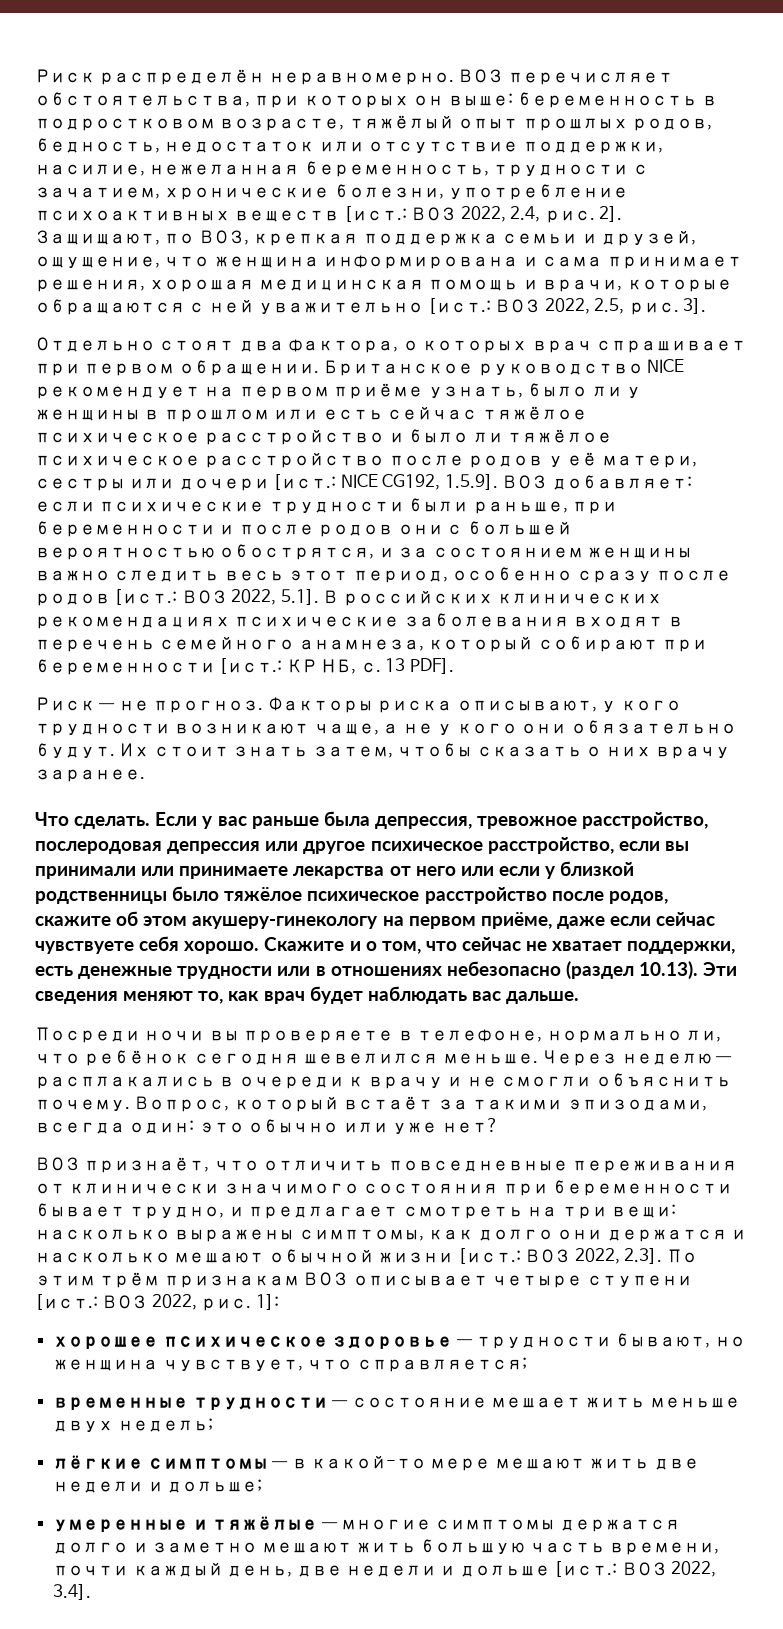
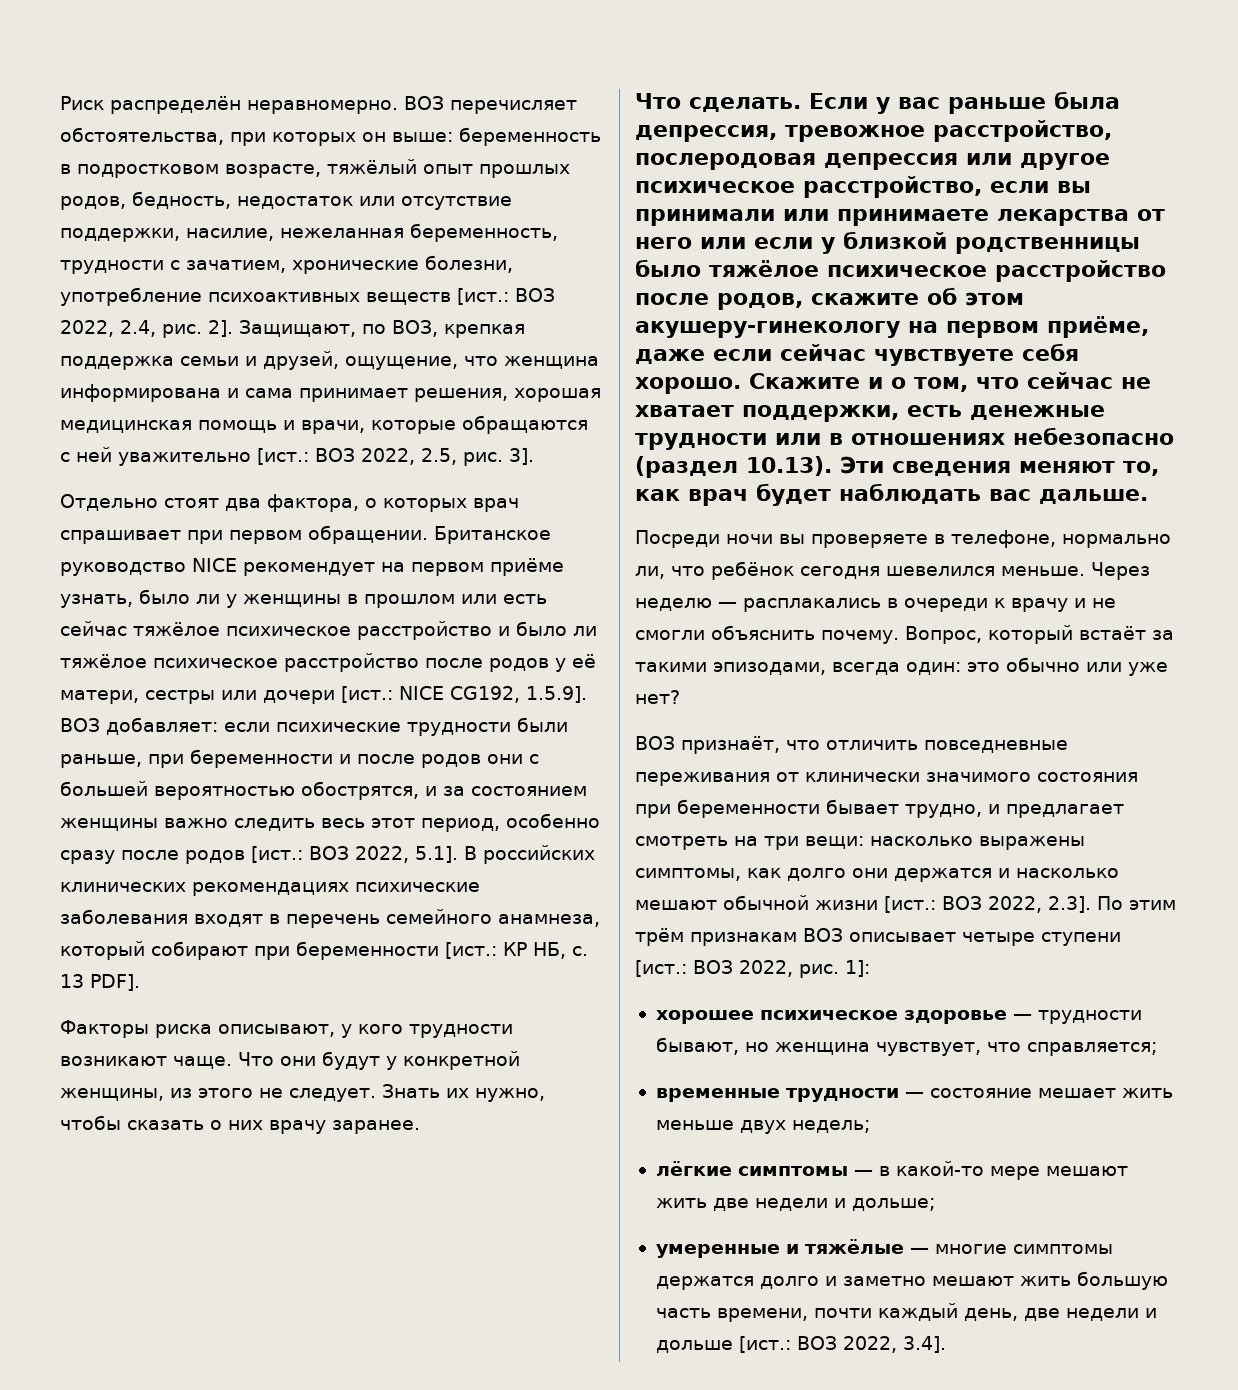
- Риск — не прогноз. Факторы риска описывают, у кого трудности возникают чаще, а не у кого они обязательно будут. Их стоит знать затем, чтобы сказать о них врачу заранее.
+ Факторы риска описывают, у кого трудности возникают чаще. Что они будут у конкретной женщины, из этого не следует. Знать их нужно, чтобы сказать о них врачу заранее.

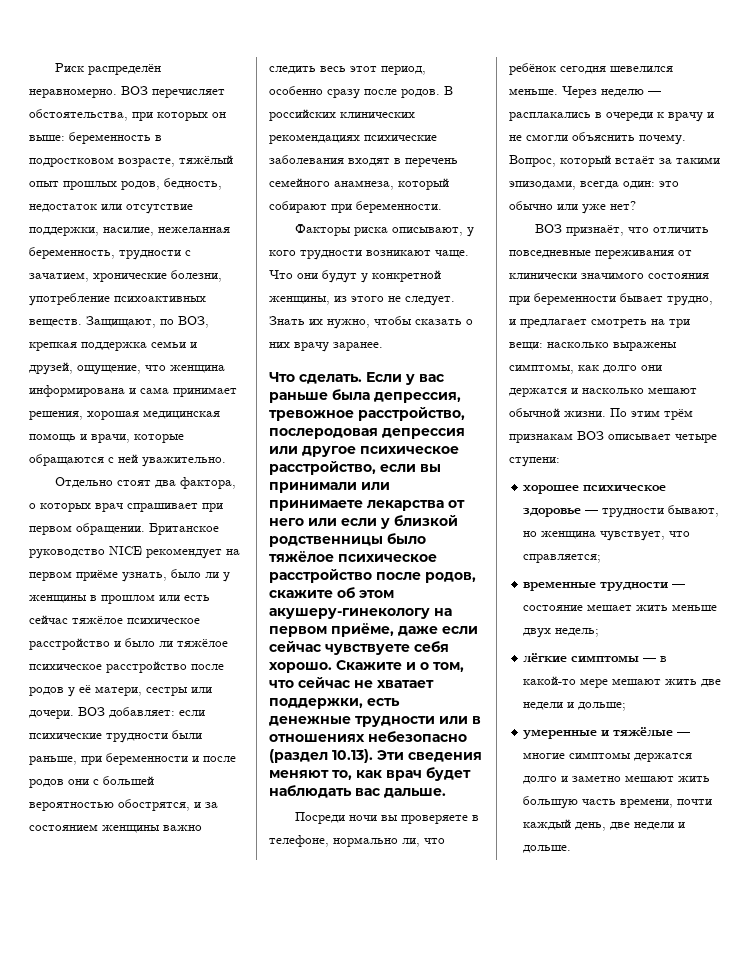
- ВОЗ перечисляет обстоятельства, при которых он выше: беременность в подростковом возрасте, тяжёлый опыт прошлых родов, бедность, недостаток или отсутствие поддержки, насилие, нежеланная беременность, трудности с зачатием, хронические болезни, употребление психоактивных веществ [ист.: ВОЗ 2022, 2.4, рис. 2].
+ ВОЗ перечисляет обстоятельства, при которых он выше: беременность в подростковом возрасте, тяжёлый опыт прошлых родов, бедность, недостаток или отсутствие поддержки, насилие, нежеланная беременность, трудности с зачатием, хронические болезни, употребление психоактивных веществ.
- Защищают, по ВОЗ, крепкая поддержка семьи и друзей, ощущение, что женщина информирована и сама принимает решения, хорошая медицинская помощь и врачи, которые обращаются с ней уважительно [ист.: ВОЗ 2022, 2.5, рис. 3].
+ Защищают, по ВОЗ, крепкая поддержка семьи и друзей, ощущение, что женщина информирована и сама принимает решения, хорошая медицинская помощь и врачи, которые обращаются с ней уважительно.
- Британское руководство NICE рекомендует на первом приёме узнать, было ли у женщины в прошлом или есть сейчас тяжёлое психическое расстройство и было ли тяжёлое психическое расстройство после родов у её матери, сестры или дочери [ист.: NICE CG192, 1.5.9]. ВОЗ добавляет:
+ Британское руководство NICE рекомендует на первом приёме узнать, было ли у женщины в прошлом или есть сейчас тяжёлое психическое расстройство и было ли тяжёлое психическое расстройство после родов у её матери, сестры или дочери. ВОЗ добавляет:
- если психические трудности были раньше, при беременности и после родов они с большей вероятностью обострятся, и за состоянием женщины важно следить весь этот период, особенно сразу после родов [ист.: ВОЗ 2022, 5.1]. В российских клинических рекомендациях психические заболевания входят в перечень семейного анамнеза, который собирают при беременности [ист.: КР НБ, с. 13 PDF].
+ если психические трудности были раньше, при беременности и после родов они с большей вероятностью обострятся, и за состоянием женщины важно следить весь этот период, особенно сразу после родов. В российских клинических рекомендациях психические заболевания входят в перечень семейного анамнеза, который собирают при беременности.
- ВОЗ признаёт, что отличить повседневные переживания от клинически значимого состояния при беременности бывает трудно, и предлагает смотреть на три вещи: насколько выражены симптомы, как долго они держатся и насколько мешают обычной жизни [ист.: ВОЗ 2022, 2.3]. По этим трём признакам ВОЗ описывает четыре ступени [ист.: ВОЗ 2022, рис. 1]:
+ ВОЗ признаёт, что отличить повседневные переживания от клинически значимого состояния при беременности бывает трудно, и предлагает смотреть на три вещи: насколько выражены симптомы, как долго они держатся и насколько мешают обычной жизни. По этим трём признакам ВОЗ описывает четыре ступени:
- умеренные и тяжёлые — многие симптомы держатся долго и заметно мешают жить большую часть времени, почти каждый день, две недели и дольше [ист.: ВОЗ 2022, 3.4].
+ умеренные и тяжёлые — многие симптомы держатся долго и заметно мешают жить большую часть времени, почти каждый день, две недели и дольше.

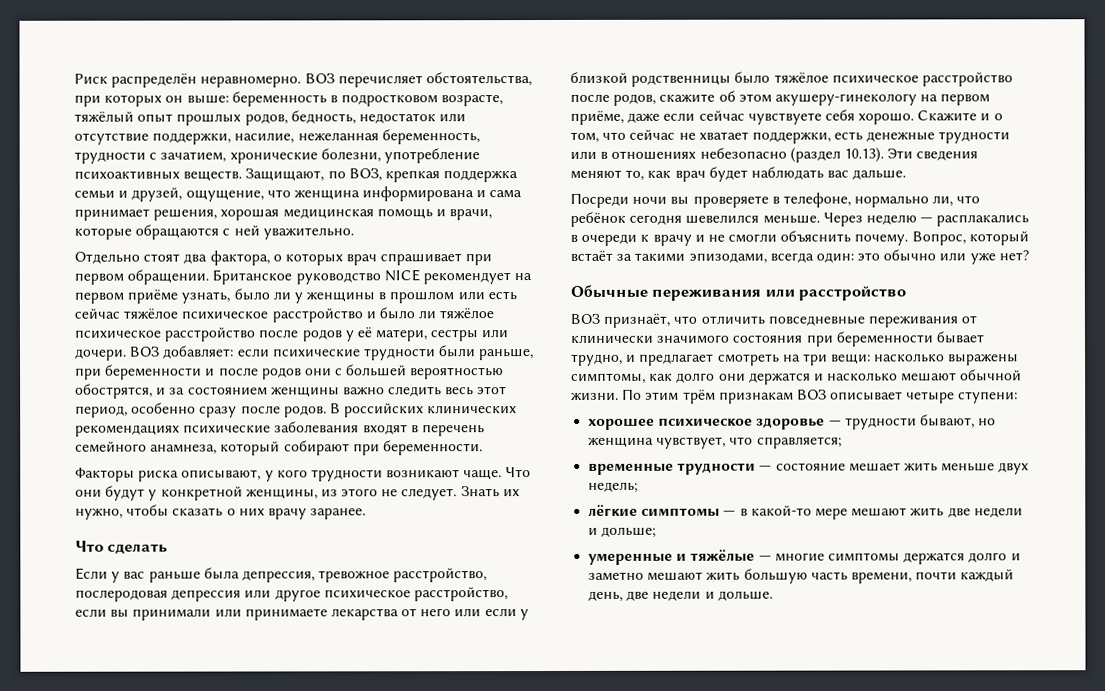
- Что сделать. Если у вас раньше была депрессия, тревожное расстройство, послеродовая депрессия или другое психическое расстройство, если вы принимали или принимаете лекарства от него или если у близкой родственницы было тяжёлое психическое расстройство после родов, скажите об этом акушеру-гинекологу на первом приёме, даже если сейчас чувствуете себя хорошо.
+ Что сделать
+ Если у вас раньше была депрессия, тревожное расстройство, послеродовая депрессия или другое психическое расстройство, если вы принимали или принимаете лекарства от него или если у близкой родственницы было тяжёлое психическое расстройство после родов, скажите об этом акушеру-гинекологу на первом приёме, даже если сейчас чувствуете себя хорошо.
+ Обычные переживания или расстройство

